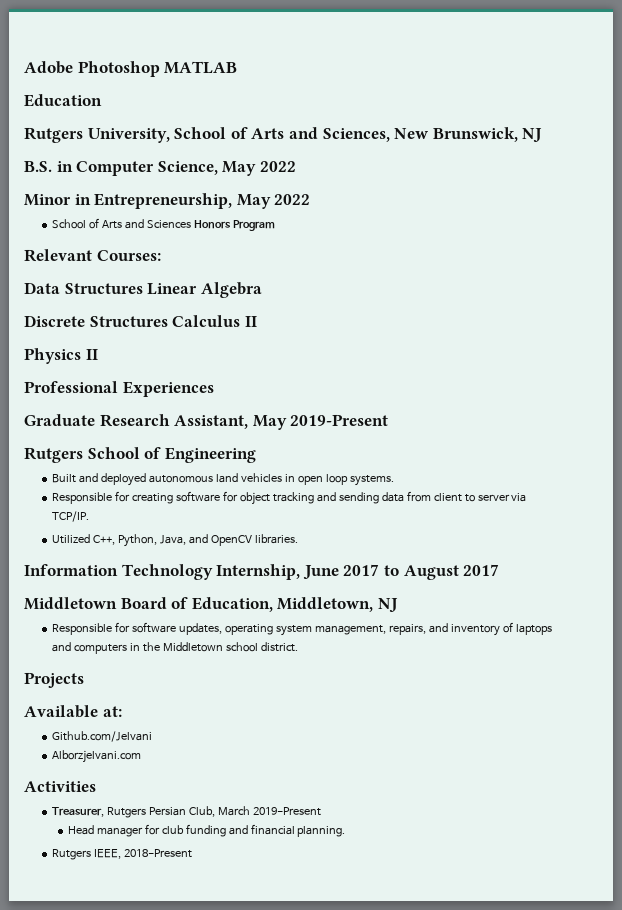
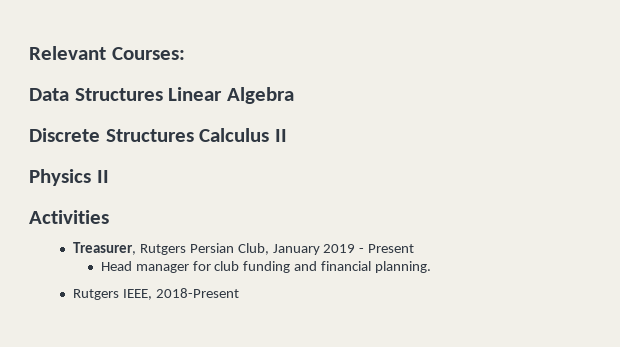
- Adobe Photoshop MATLAB
- Education
- Rutgers University, School of Arts and Sciences, New Brunswick, NJ
- B.S. in Computer Science, May 2022
- Minor in Entrepreneurship, May 2022
- School of Arts and Sciences Honors Program
- Professional Experiences
- Graduate Research Assistant, May 2019-Present
- Rutgers School of Engineering
- Built and deployed autonomous land vehicles in open loop systems.
- Responsible for creating software for object tracking and sending data from client to server via TCP/IP.
- Utilized C++, Python, Java, and OpenCV libraries.
- Information Technology Internship, June 2017 to August 2017
- Middletown Board of Education, Middletown, NJ
- Responsible for software updates, operating system management, repairs, and inventory of laptops and computers in the Middletown school district.
- Projects
- Available at:
- Github.com/Jelvani
- Alborzjelvani.com
- Treasurer, Rutgers Persian Club, March 2019-Present
+ Treasurer, Rutgers Persian Club, January 2019 - Present

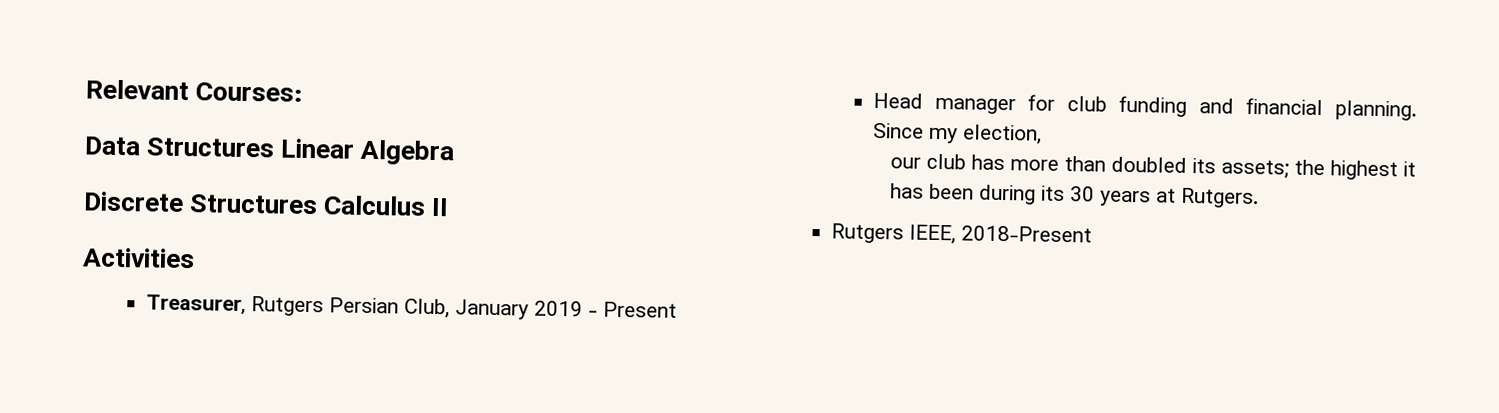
- Physics II
+ Since my election,
+ our club has more than doubled its assets; the highest it has been during its 30 years at Rutgers.

